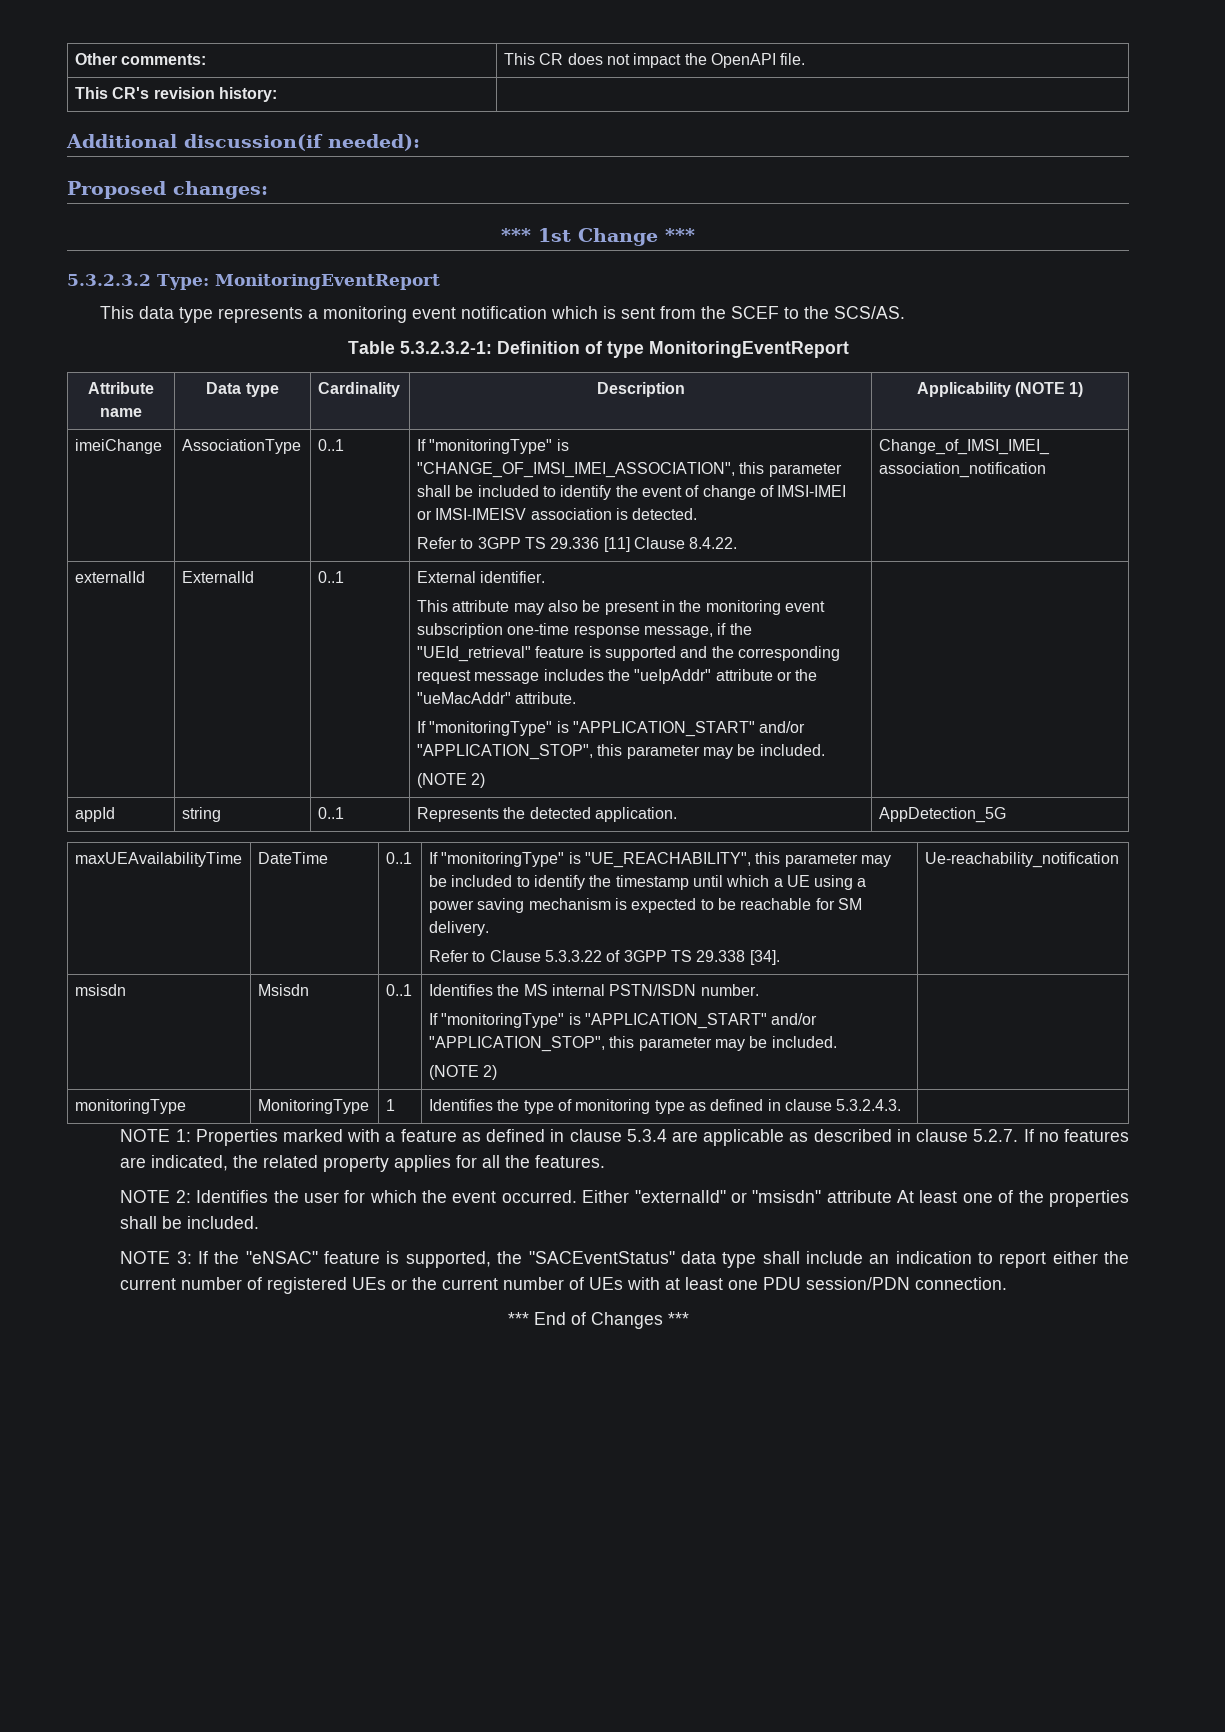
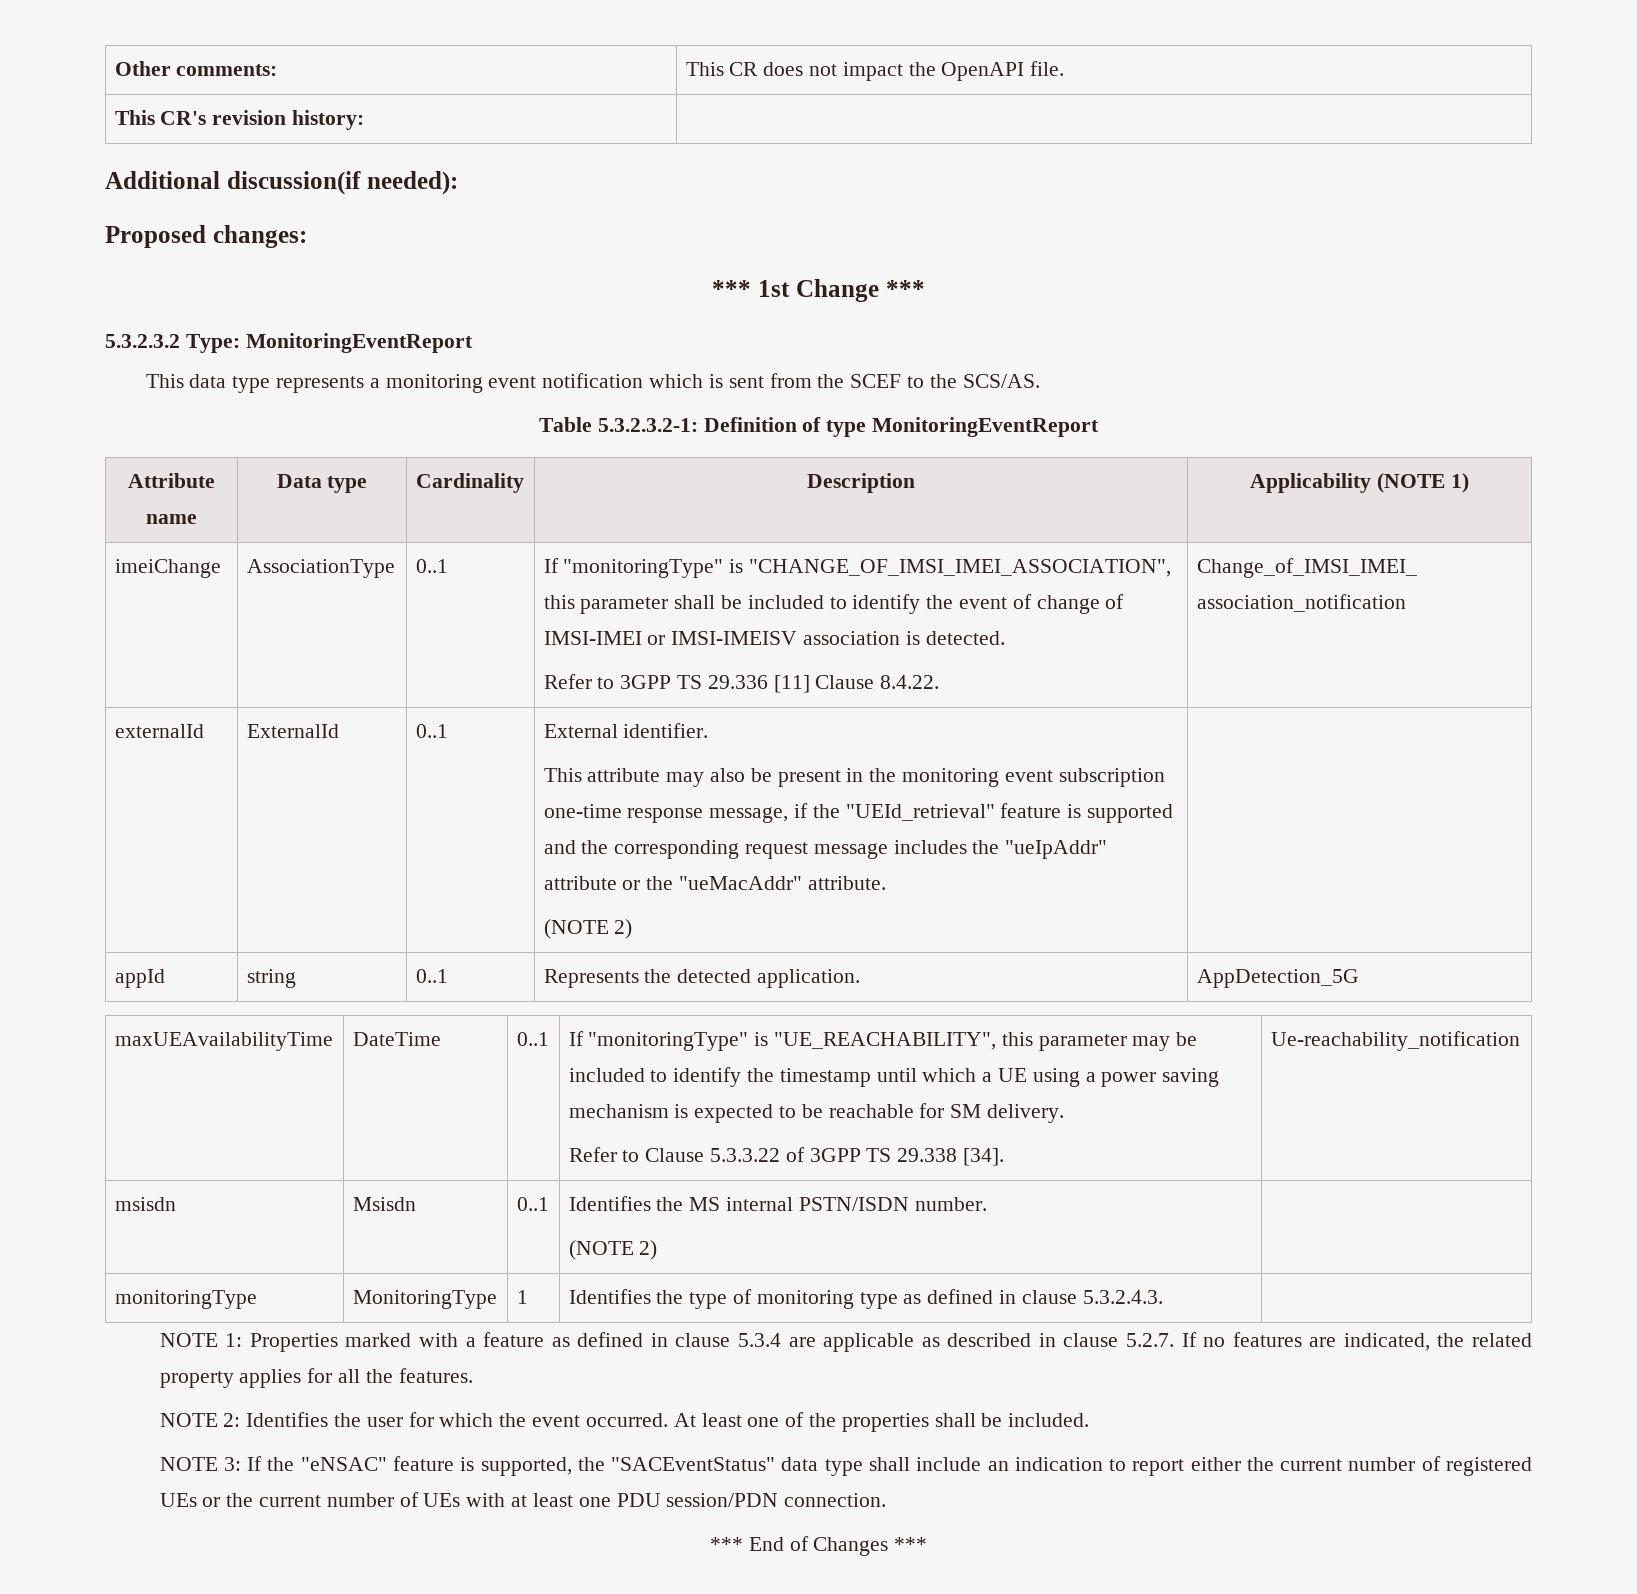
  This attribute may also be present in the monitoring event subscription one-time response message, if the "UEId_retrieval" feature is supported and the corresponding request message includes the "ueIpAddr" attribute or the "ueMacAddr" attribute.
- If "monitoringType" is "APPLICATION_START" and/or "APPLICATION_STOP", this parameter may be included.
  msisdn | Msisdn | 0..1 | Identifies the MS internal PSTN/ISDN number.
- If "monitoringType" is "APPLICATION_START" and/or "APPLICATION_STOP", this parameter may be included.
- Either "externalId" or "msisdn" attribute At least one of the properties shall be included.
+ At least one of the properties shall be included.

